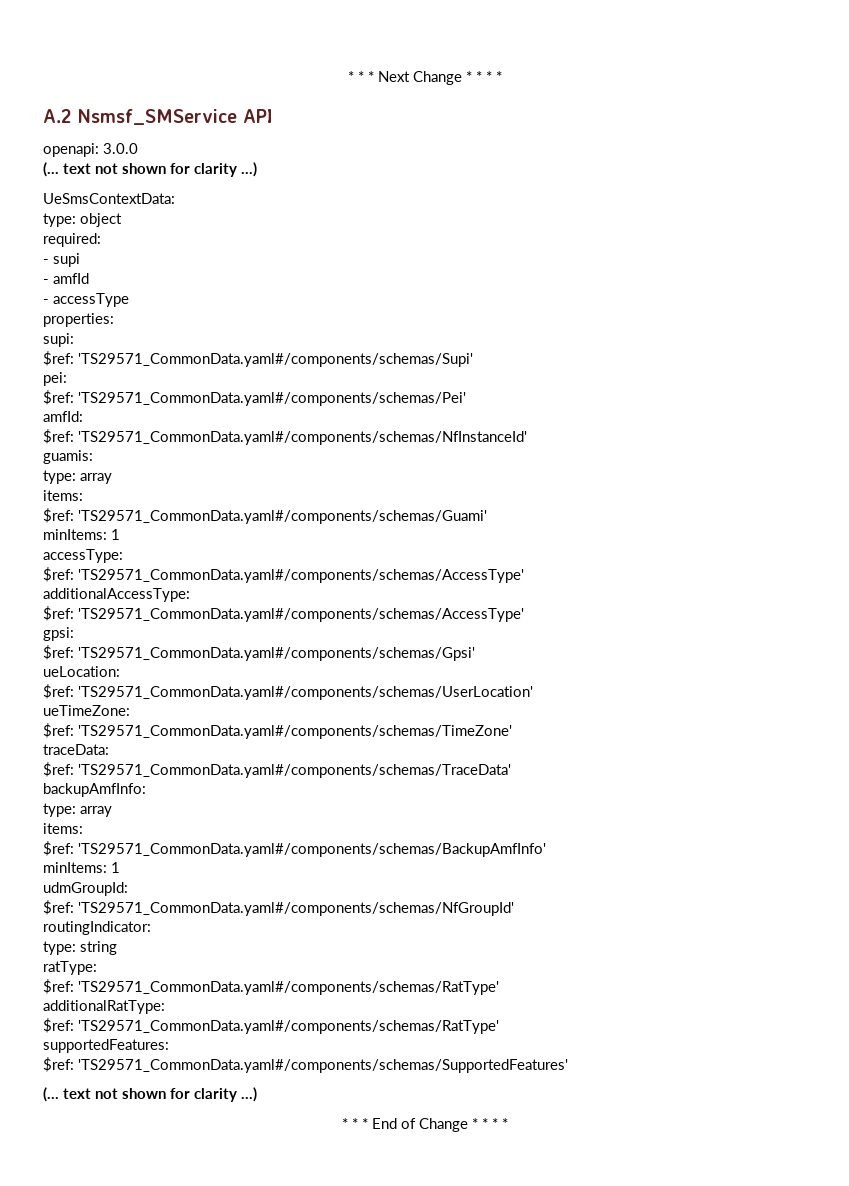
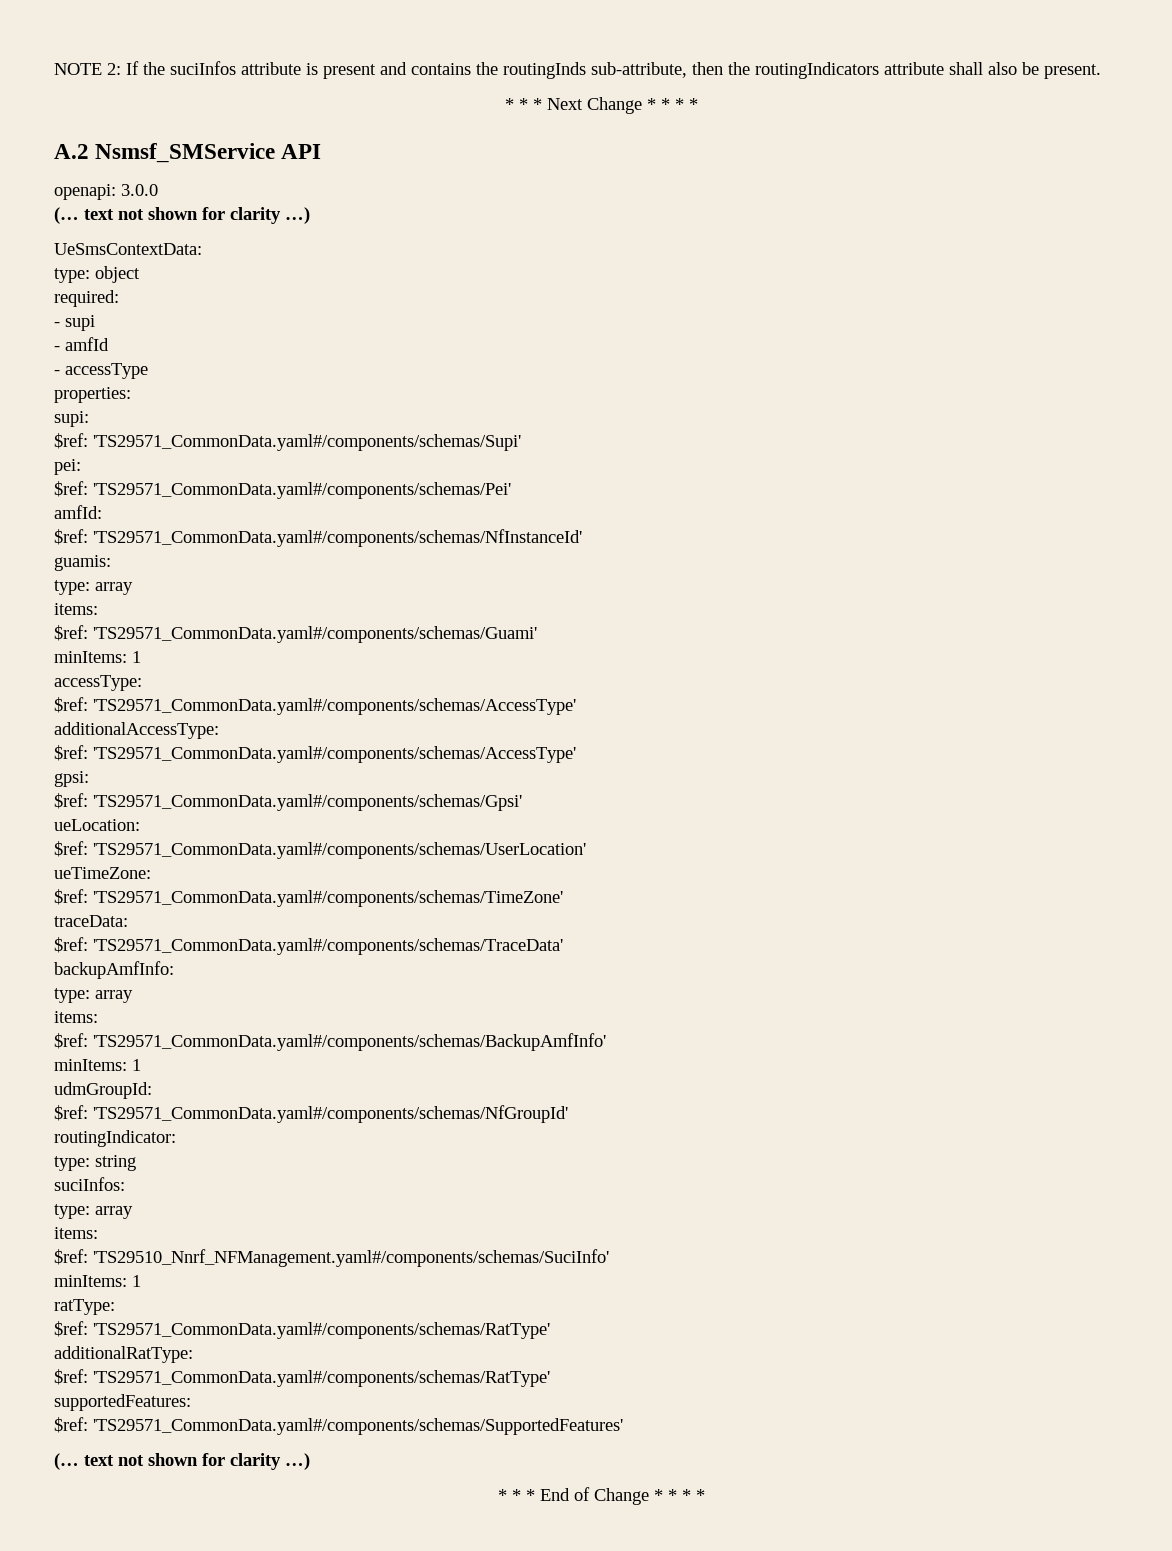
+ NOTE 2: If the suciInfos attribute is present and contains the routingInds sub-attribute, then the routingIndicators attribute shall also be present.
+ suciInfos:
+ type: array
+ items:
+ $ref: 'TS29510_Nnrf_NFManagement.yaml#/components/schemas/SuciInfo'
+ minItems: 1

